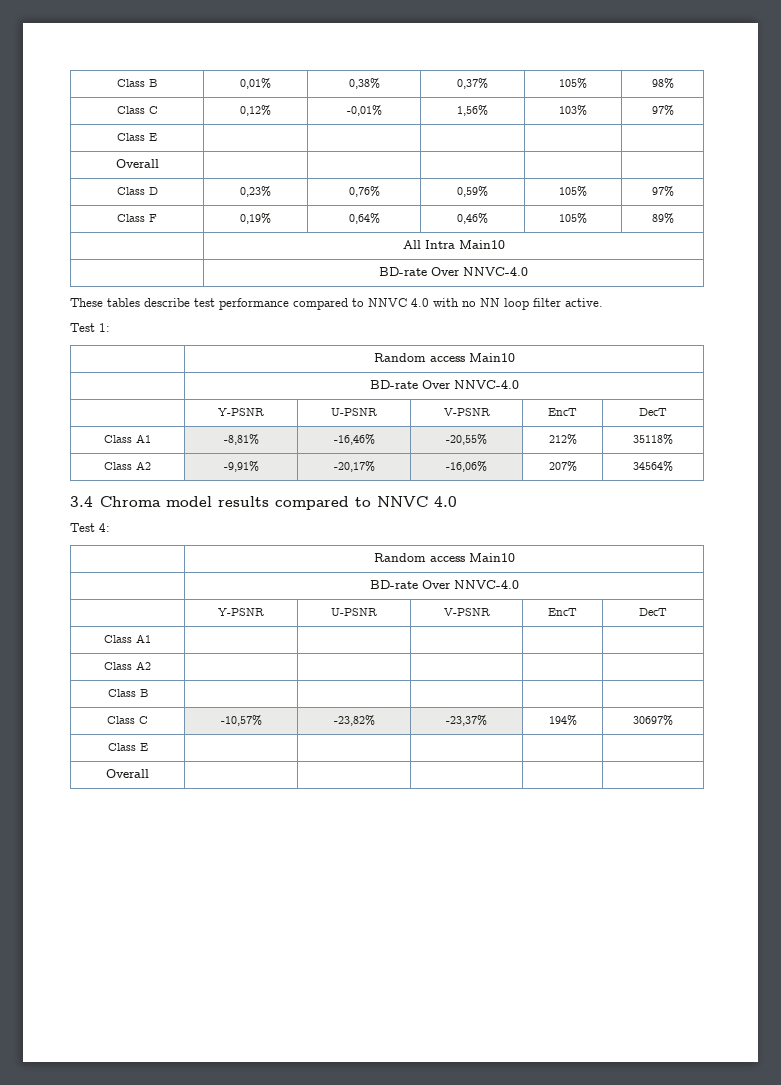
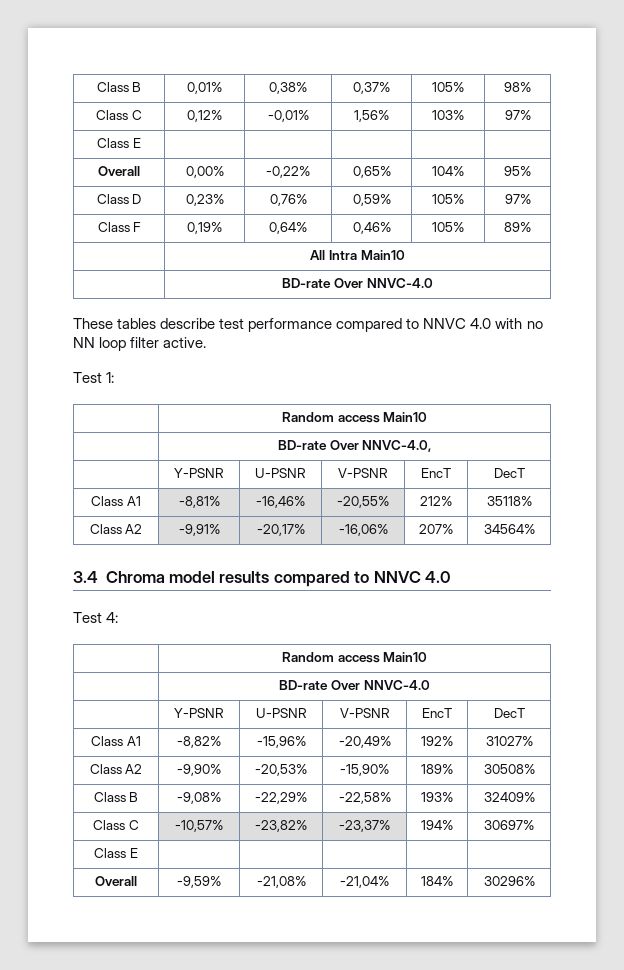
  Class C | 0,12% | -0,01% | 1,56% | 103% | 97%
  Class E | | | | |
- Overall | | | | |
+ Overall | 0,00% | -0,22% | 0,65% | 104% | 95%
  Test 1:
  | Random access Main10
- | BD-rate Over NNVC-4.0
+ | BD-rate Over NNVC-4.0,
- Class A1 | | | | |
- Class A2 | | | | |
- Class B | | | | |
+ Class A1 | -8,82% | -15,96% | -20,49% | 192% | 31027%
+ Class A2 | -9,90% | -20,53% | -15,90% | 189% | 30508%
+ Class B | -9,08% | -22,29% | -22,58% | 193% | 32409%
  Class C | -10,57% | -23,82% | -23,37% | 194% | 30697%
  Class E | | | | |
- Overall | | | | |
+ Overall | -9,59% | -21,08% | -21,04% | 184% | 30296%

